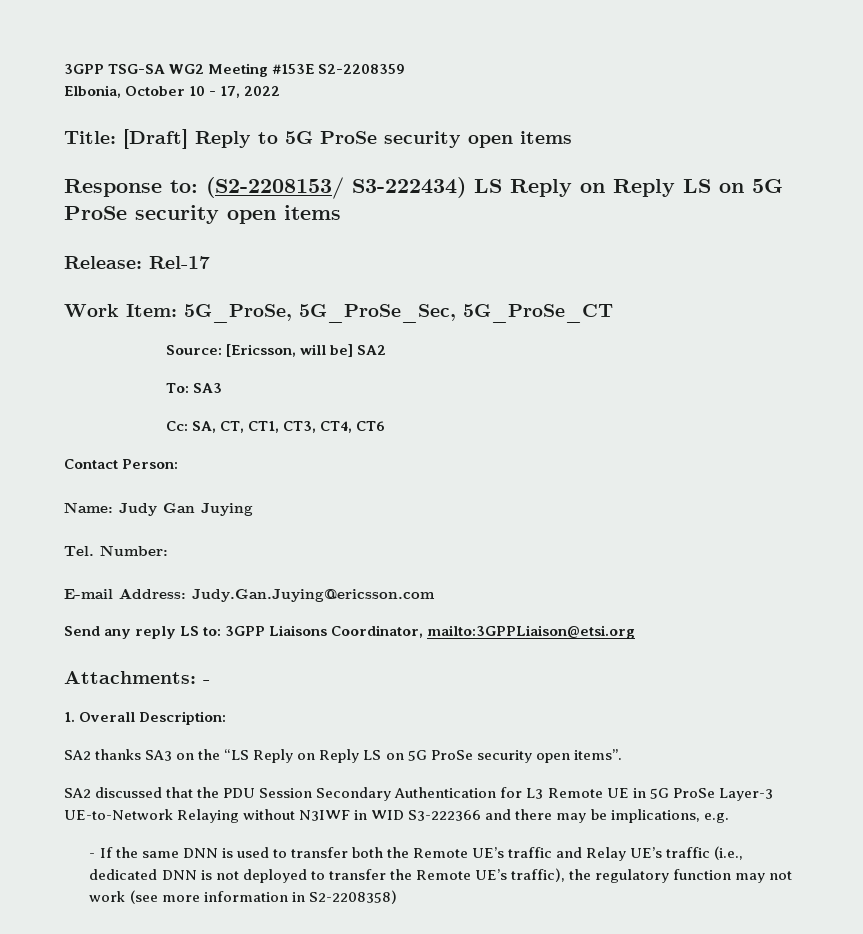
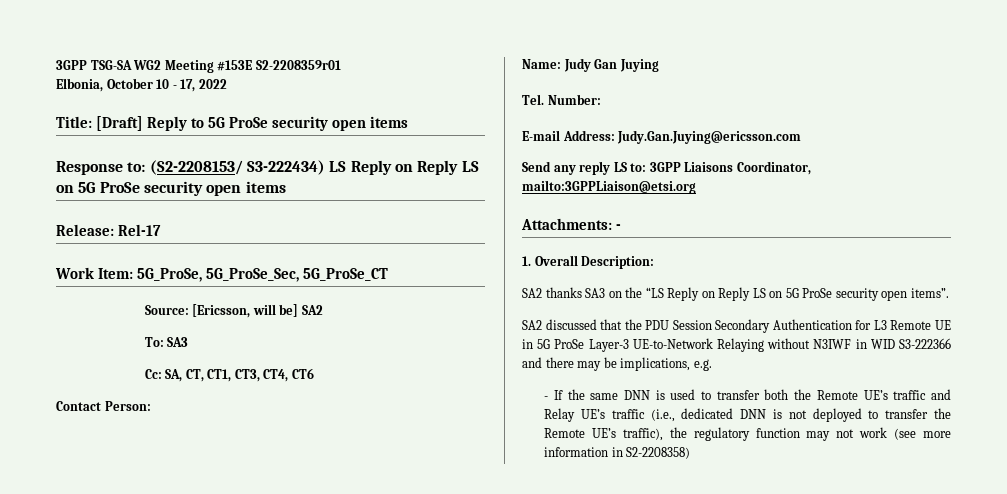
- 3GPP TSG-SA WG2 Meeting #153E S2-2208359
+ 3GPP TSG-SA WG2 Meeting #153E S2-2208359r01

